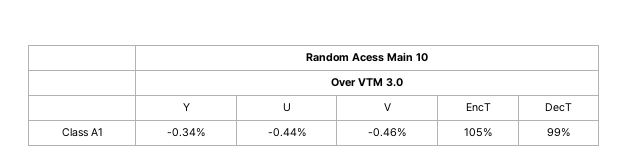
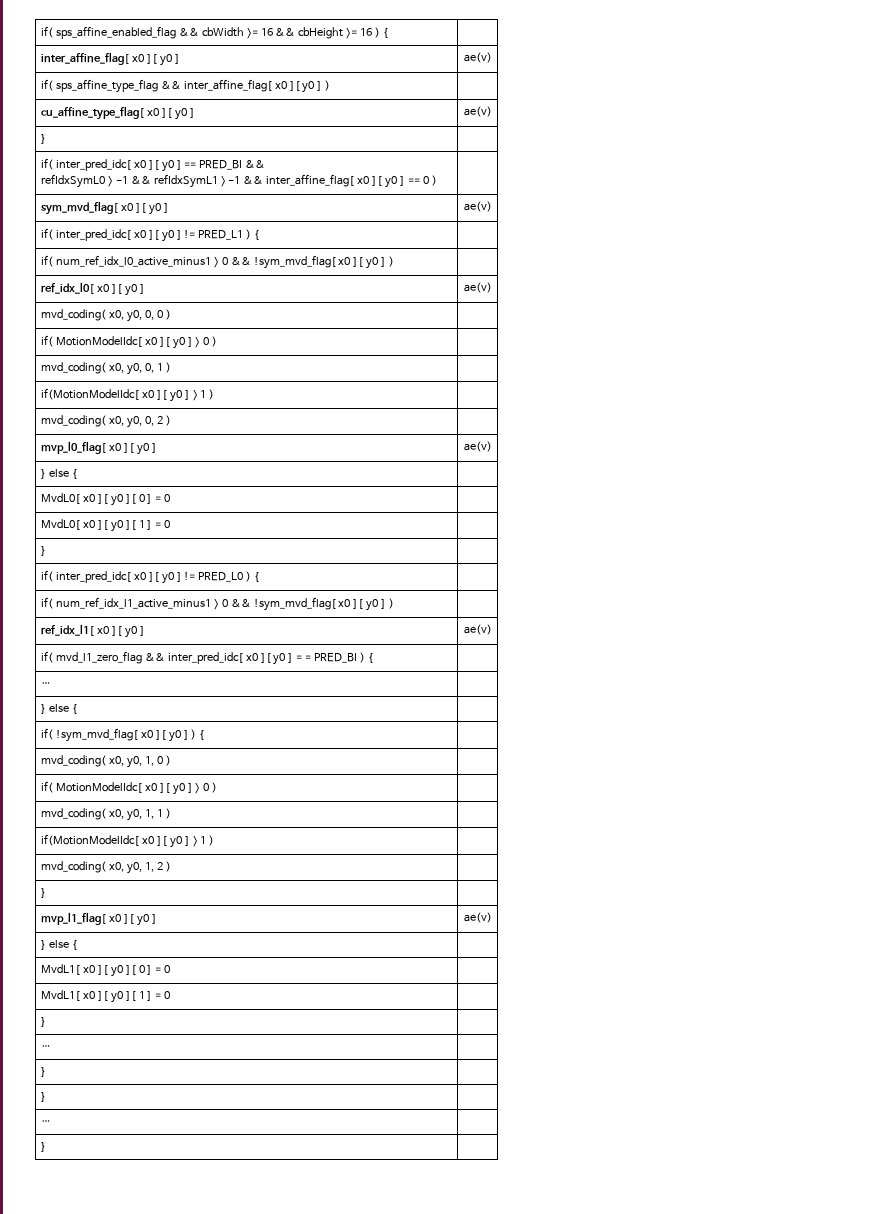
- | Random Acess Main 10
- | Over VTM 3.0
- | Y | U | V | EncT | DecT
- Class A1 | -0.34% | -0.44% | -0.46% | 105% | 99%
+ if( sps_affine_enabled_flag && cbWidth >= 16 && cbHeight >= 16 ) { |
+ inter_affine_flag[ x0 ][ y0 ] | ae(v)
+ if( sps_affine_type_flag && inter_affine_flag[ x0 ][ y0 ] ) |
+ cu_affine_type_flag[ x0 ][ y0 ] | ae(v)
+ } |
+ if( inter_pred_idc[ x0 ][ y0 ] == PRED_BI &&
+ refIdxSymL0 > -1 && refIdxSymL1 > -1 && inter_affine_flag[ x0 ][ y0 ] == 0 ) |
+ sym_mvd_flag[ x0 ][ y0 ] | ae(v)
+ if( inter_pred_idc[ x0 ][ y0 ] != PRED_L1 ) { |
+ if( num_ref_idx_l0_active_minus1 > 0 && !sym_mvd_flag[ x0 ][ y0 ] ) |
+ ref_idx_l0[ x0 ][ y0 ] | ae(v)
+ mvd_coding( x0, y0, 0, 0 ) |
+ if( MotionModelIdc[ x0 ][ y0 ] > 0 ) |
+ mvd_coding( x0, y0, 0, 1 ) |
+ if(MotionModelIdc[ x0 ][ y0 ] > 1 ) |
+ mvd_coding( x0, y0, 0, 2 ) |
+ mvp_l0_flag[ x0 ][ y0 ] | ae(v)
+ } else { |
+ MvdL0[ x0 ][ y0 ][ 0 ] = 0 |
+ MvdL0[ x0 ][ y0 ][ 1 ] = 0 |
+ } |
+ if( inter_pred_idc[ x0 ][ y0 ] != PRED_L0 ) { |
+ if( num_ref_idx_l1_active_minus1 > 0 && !sym_mvd_flag[ x0 ][ y0 ] ) |
+ ref_idx_l1[ x0 ][ y0 ] | ae(v)
+ if( mvd_l1_zero_flag && inter_pred_idc[ x0 ][ y0 ] = = PRED_BI ) { |
+ … |
+ } else { |
+ if( !sym_mvd_flag[ x0 ][ y0 ] ) { |
+ mvd_coding( x0, y0, 1, 0 ) |
+ if( MotionModelIdc[ x0 ][ y0 ] > 0 ) |
+ mvd_coding( x0, y0, 1, 1 ) |
+ if(MotionModelIdc[ x0 ][ y0 ] > 1 ) |
+ mvd_coding( x0, y0, 1, 2 ) |
+ } |
+ mvp_l1_flag[ x0 ][ y0 ] | ae(v)
+ } else { |
+ MvdL1[ x0 ][ y0 ][ 0 ] = 0 |
+ MvdL1[ x0 ][ y0 ][ 1 ] = 0 |
+ } |
+ … |
+ } |
+ } |
+ … |
+ } |

